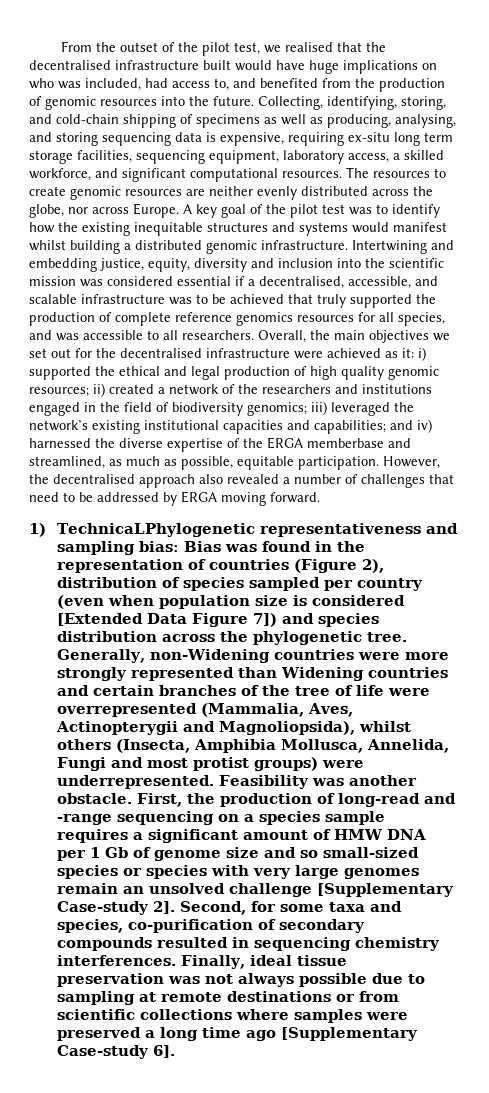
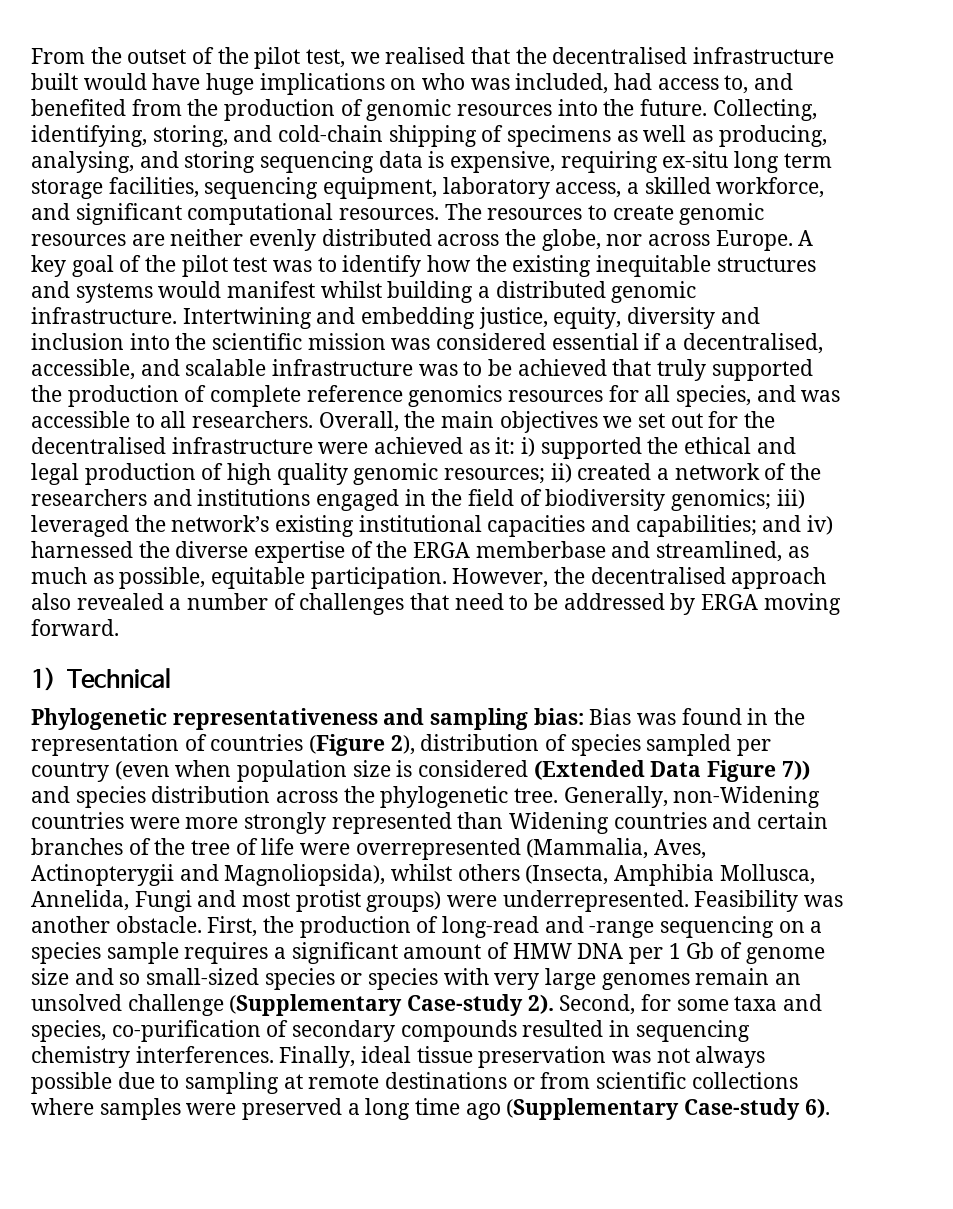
- 1) TechnicaLPhylogenetic representativeness and sampling bias: Bias was found in the representation of countries (Figure 2), distribution of species sampled per country (even when population size is considered [Extended Data Figure 7]) and species distribution across the phylogenetic tree.
+ 1) Technical
+ Phylogenetic representativeness and sampling bias: Bias was found in the representation of countries (Figure 2), distribution of species sampled per country (even when population size is considered (Extended Data Figure 7)) and species distribution across the phylogenetic tree.
- First, the production of long-read and -range sequencing on a species sample requires a significant amount of HMW DNA per 1 Gb of genome size and so small-sized species or species with very large genomes remain an unsolved challenge [Supplementary Case-study 2].
+ First, the production of long-read and -range sequencing on a species sample requires a significant amount of HMW DNA per 1 Gb of genome size and so small-sized species or species with very large genomes remain an unsolved challenge (Supplementary Case-study 2).
- Finally, ideal tissue preservation was not always possible due to sampling at remote destinations or from scientific collections where samples were preserved a long time ago [Supplementary Case-study 6].
+ Finally, ideal tissue preservation was not always possible due to sampling at remote destinations or from scientific collections where samples were preserved a long time ago (Supplementary Case-study 6).

